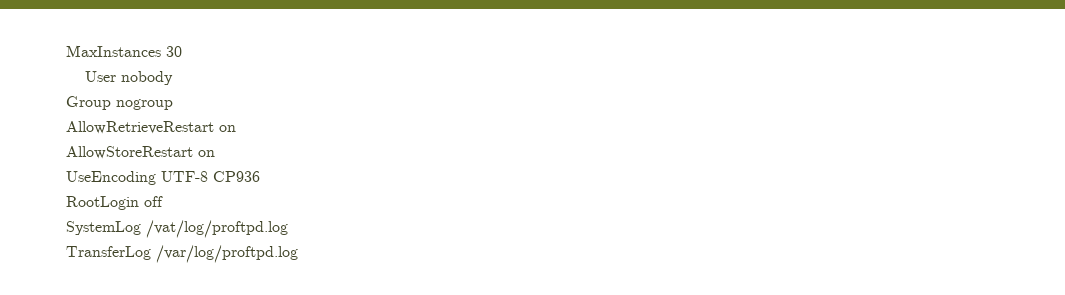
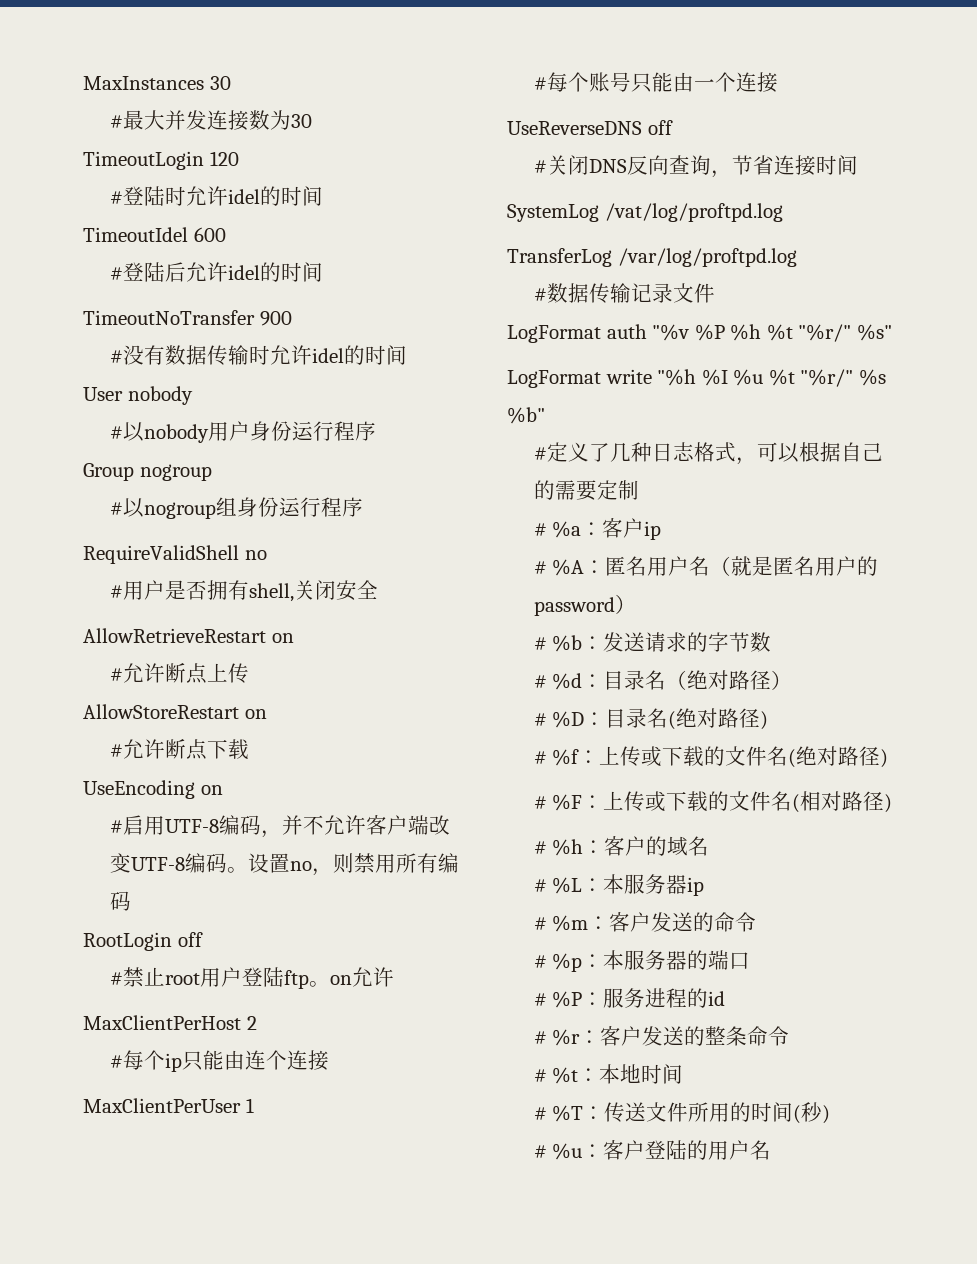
+ #最大并发连接数为30
+ TimeoutLogin 120
+ #登陆时允许idel的时间
+ TimeoutIdel 600
+ #登陆后允许idel的时间
+ TimeoutNoTransfer 900
+ #没有数据传输时允许idel的时间
  User nobody
+ #以nobody用户身份运行程序
  Group nogroup
+ #以nogroup组身份运行程序
+ RequireValidShell no
+ #用户是否拥有shell,关闭安全
  AllowRetrieveRestart on
+ #允许断点上传
  AllowStoreRestart on
- UseEncoding UTF-8 CP936
+ #允许断点下载
+ UseEncoding on
+ #启用UTF-8编码，并不允许客户端改变UTF-8编码。设置no，则禁用所有编码
  RootLogin off
+ #禁止root用户登陆ftp。on允许
+ MaxClientPerHost 2
+ #每个ip只能由连个连接
+ MaxClientPerUser 1
+ #每个账号只能由一个连接
+ UseReverseDNS off
+ #关闭DNS反向查询，节省连接时间
  SystemLog /vat/log/proftpd.log
  TransferLog /var/log/proftpd.log
+ #数据传输记录文件
+ LogFormat auth "%v %P %h %t "%r/" %s"
+ LogFormat write "%h %I %u %t "%r/" %s %b"
+ #定义了几种日志格式，可以根据自己的需要定制
+ # %a：客户ip
+ # %A：匿名用户名（就是匿名用户的password）
+ # %b：发送请求的字节数
+ # %d：目录名（绝对路径）
+ # %D：目录名(绝对路径)
+ # %f：上传或下载的文件名(绝对路径)
+ # %F：上传或下载的文件名(相对路径)
+ # %h：客户的域名
+ # %L：本服务器ip
+ # %m：客户发送的命令
+ # %p：本服务器的端口
+ # %P：服务进程的id
+ # %r：客户发送的整条命令
+ # %t：本地时间
+ # %T：传送文件所用的时间(秒)
+ # %u：客户登陆的用户名

